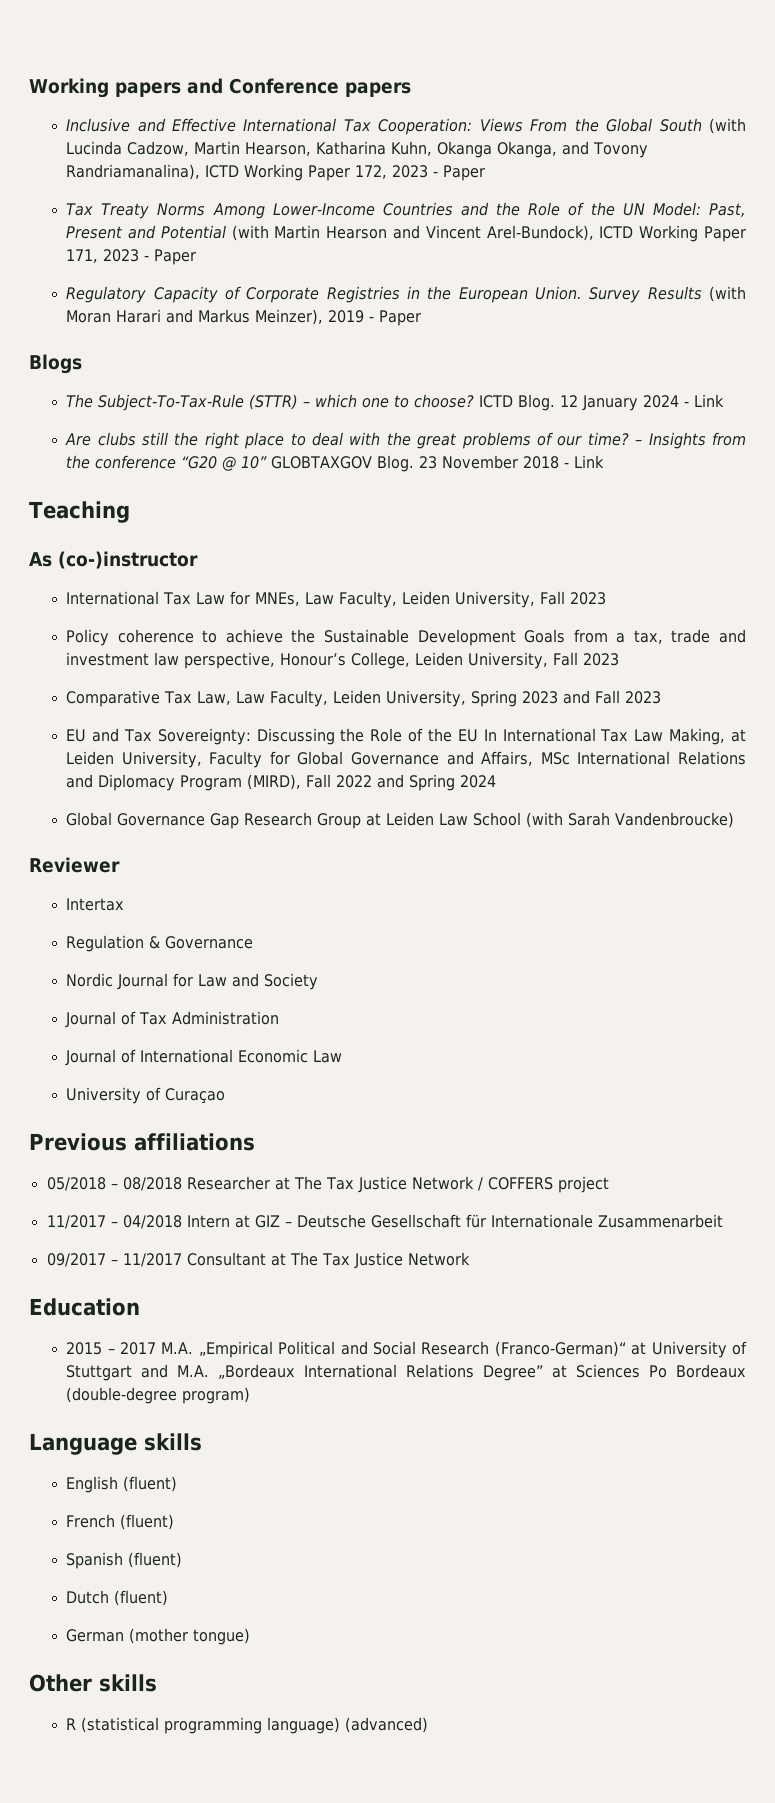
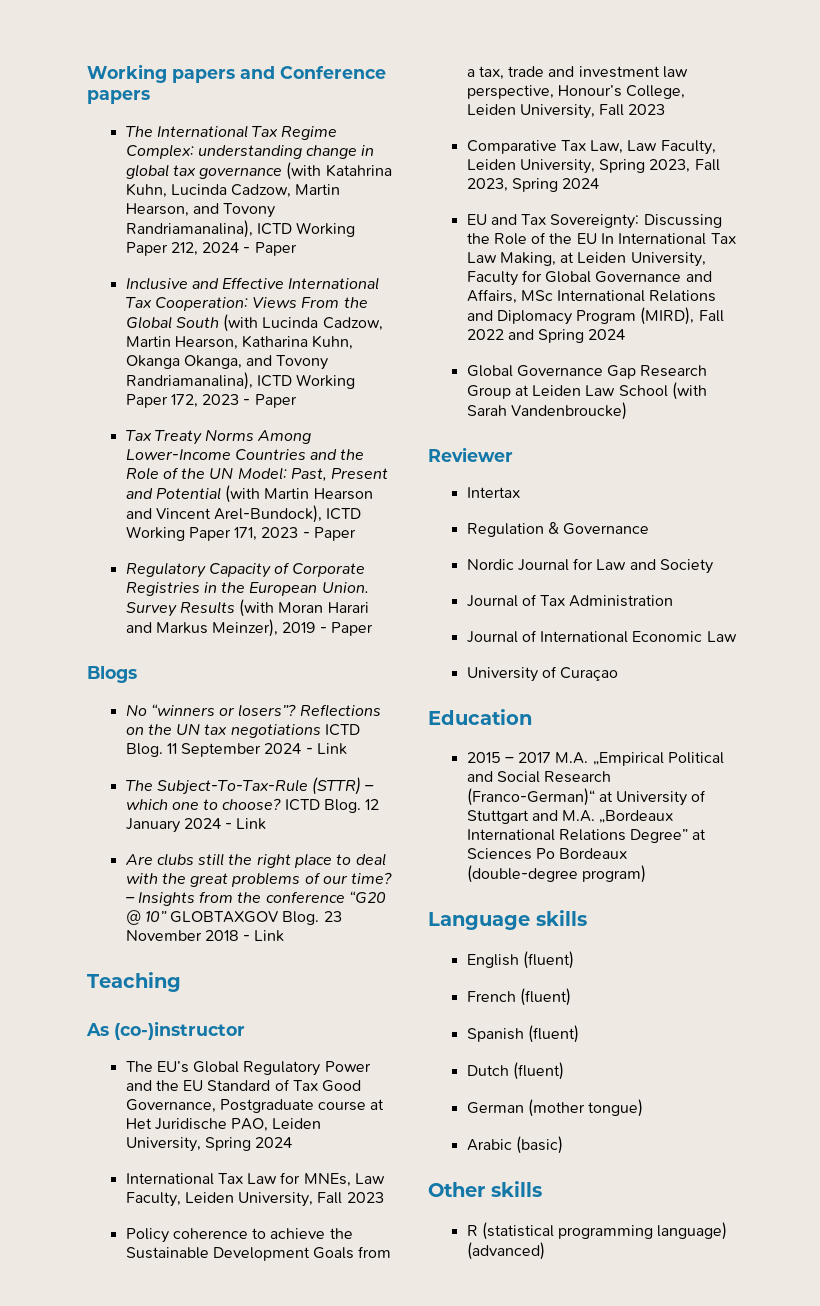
+ The International Tax Regime Complex: understanding change in global tax governance (with Katahrina Kuhn, Lucinda Cadzow, Martin Hearson, and Tovony Randriamanalina), ICTD Working Paper 212, 2024 - Paper
+ No “winners or losers”? Reflections on the UN tax negotiations ICTD Blog. 11 September 2024 - Link
+ The EU’s Global Regulatory Power and the EU Standard of Tax Good Governance, Postgraduate course at Het Juridische PAO, Leiden University, Spring 2024
- Comparative Tax Law, Law Faculty, Leiden University, Spring 2023 and Fall 2023
+ Comparative Tax Law, Law Faculty, Leiden University, Spring 2023, Fall 2023, Spring 2024
- Previous affiliations
- 05/2018 – 08/2018 Researcher at The Tax Justice Network / COFFERS project
- 11/2017 – 04/2018 Intern at GIZ – Deutsche Gesellschaft für Internationale Zusammenarbeit
- 09/2017 – 11/2017 Consultant at The Tax Justice Network
+ Arabic (basic)

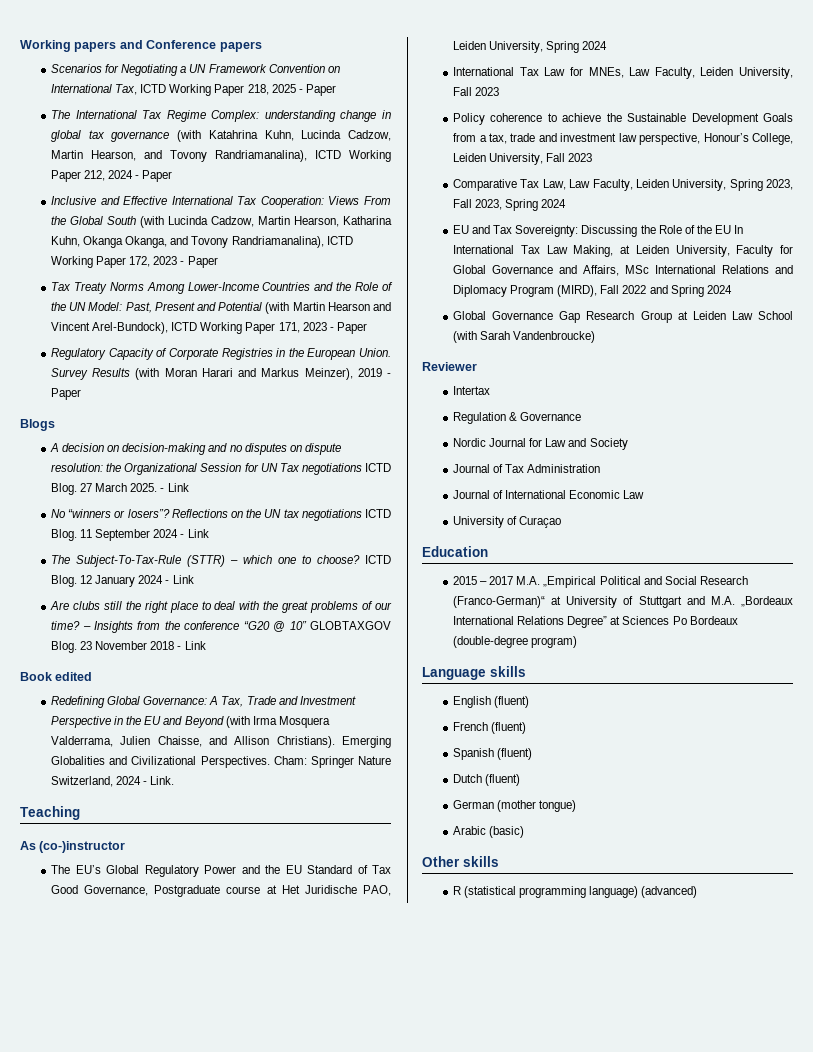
+ Scenarios for Negotiating a UN Framework Convention on International Tax, ICTD Working Paper 218, 2025 - Paper
+ A decision on decision-making and no disputes on dispute resolution: the Organizational Session for UN Tax negotiations ICTD Blog. 27 March 2025. - Link
+ Book edited
+ Redefining Global Governance: A Tax, Trade and Investment Perspective in the EU and Beyond (with Irma Mosquera Valderrama, Julien Chaisse, and Allison Christians). Emerging Globalities and Civilizational Perspectives. Cham: Springer Nature Switzerland, 2024 - Link.

